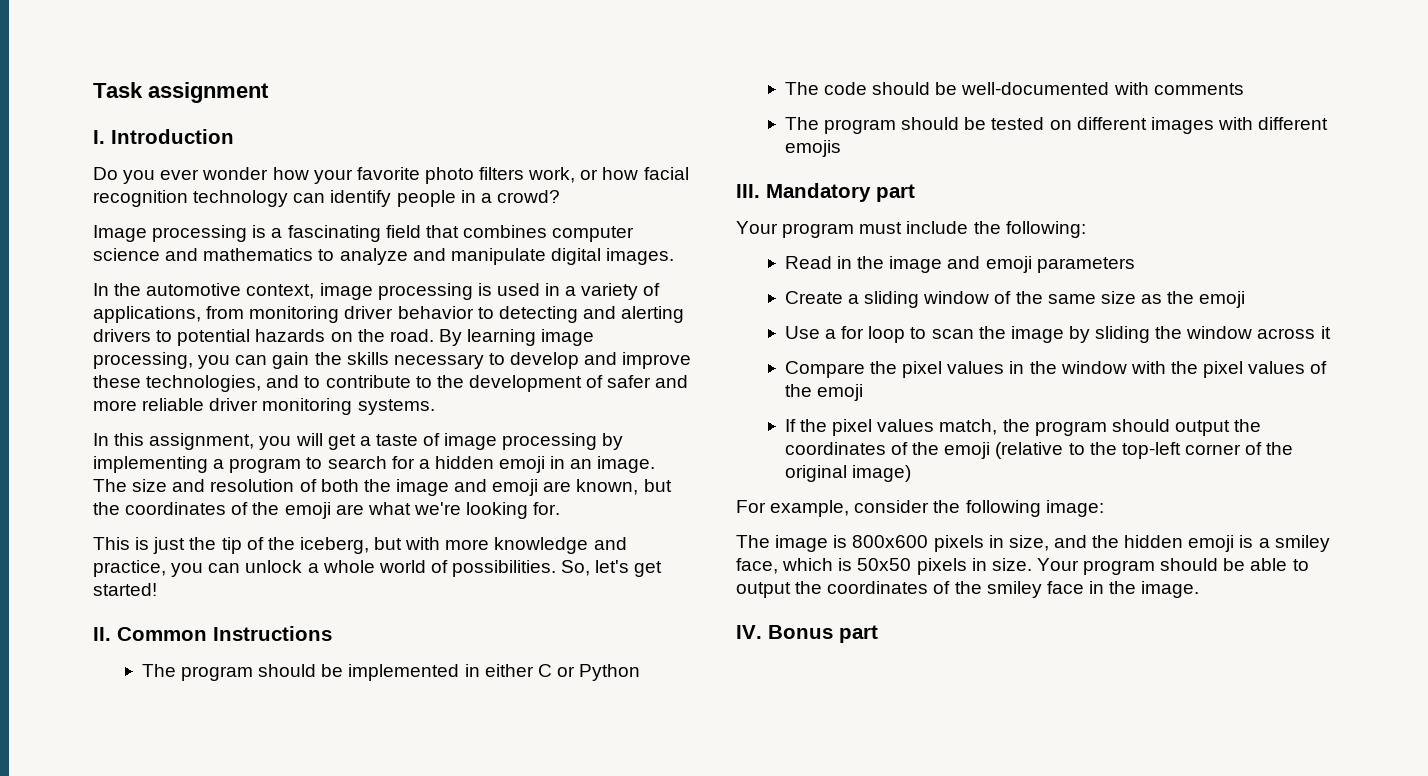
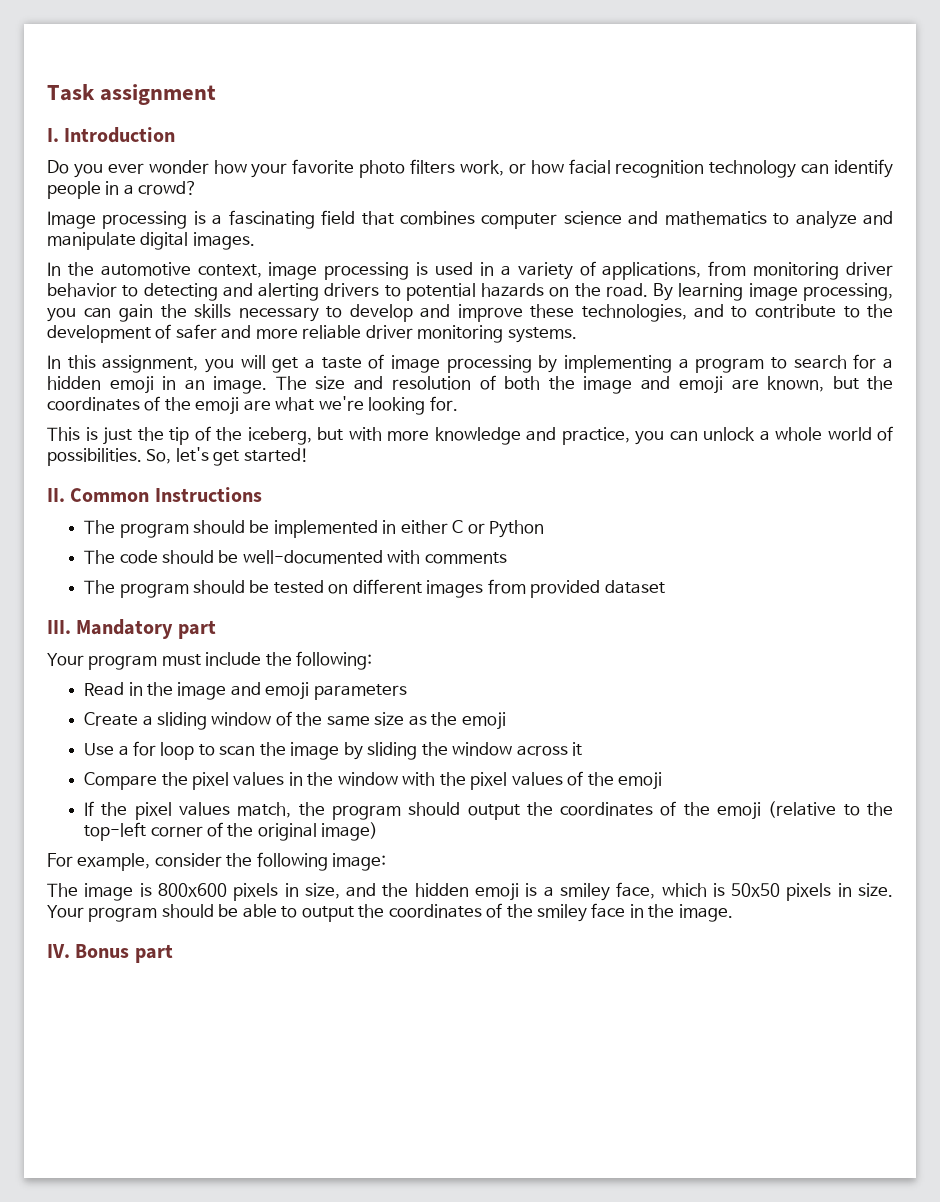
- The program should be tested on different images with different emojis
+ The program should be tested on different images from provided dataset

